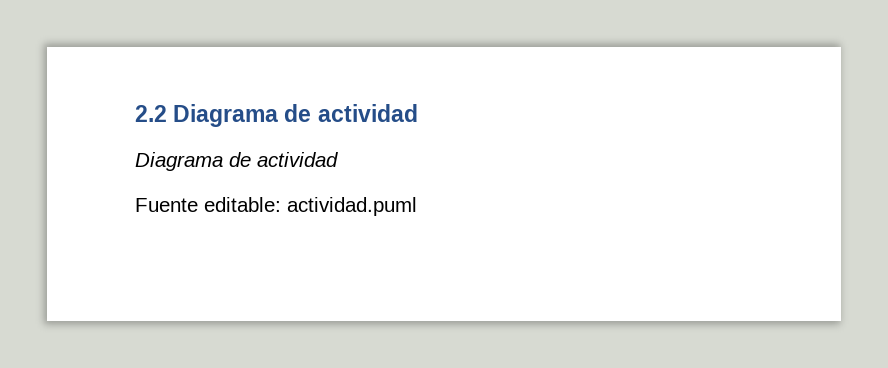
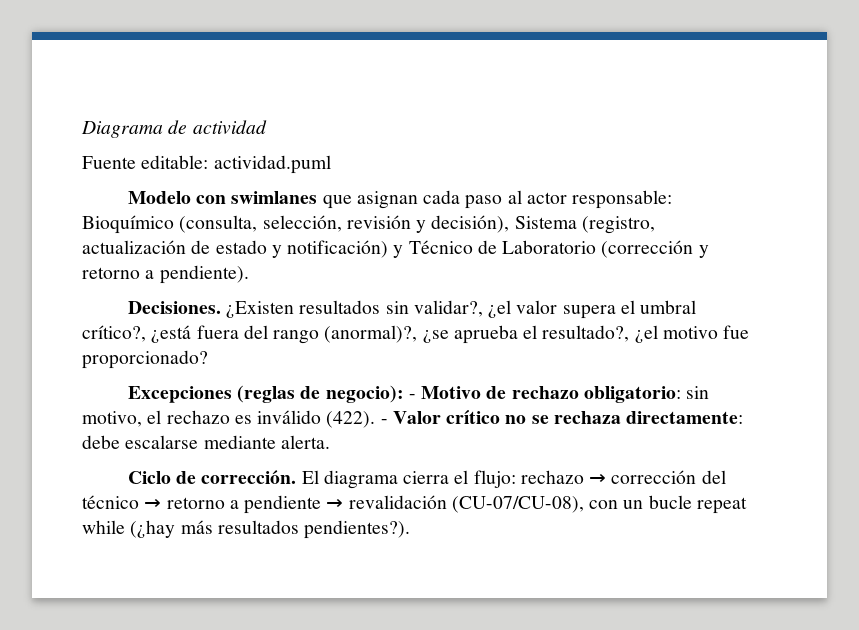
- 2.2 Diagrama de actividad
+ Modelo con swimlanes que asignan cada paso al actor responsable: Bioquímico (consulta, selección, revisión y decisión), Sistema (registro, actualización de estado y notificación) y Técnico de Laboratorio (corrección y retorno a pendiente).
+ Decisiones. ¿Existen resultados sin validar?, ¿el valor supera el umbral crítico?, ¿está fuera del rango (anormal)?, ¿se aprueba el resultado?, ¿el motivo fue proporcionado?
+ Excepciones (reglas de negocio): - Motivo de rechazo obligatorio: sin motivo, el rechazo es inválido (422). - Valor crítico no se rechaza directamente: debe escalarse mediante alerta.
+ Ciclo de corrección. El diagrama cierra el flujo: rechazo → corrección del técnico → retorno a pendiente → revalidación (CU-07/CU-08), con un bucle repeat while (¿hay más resultados pendientes?).

